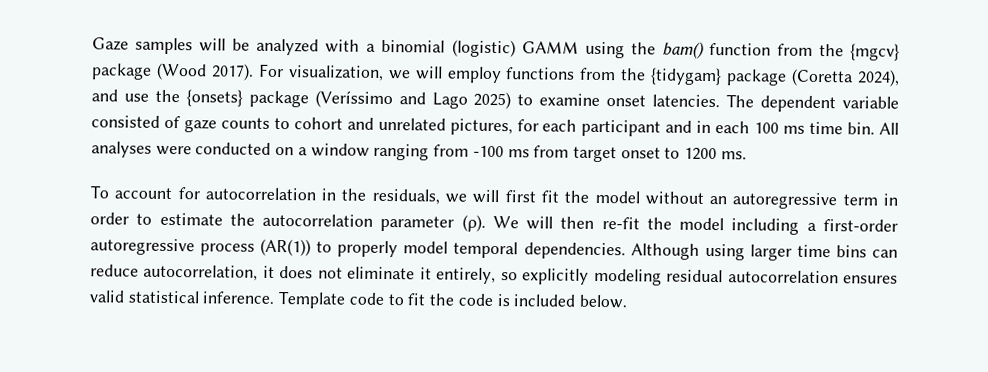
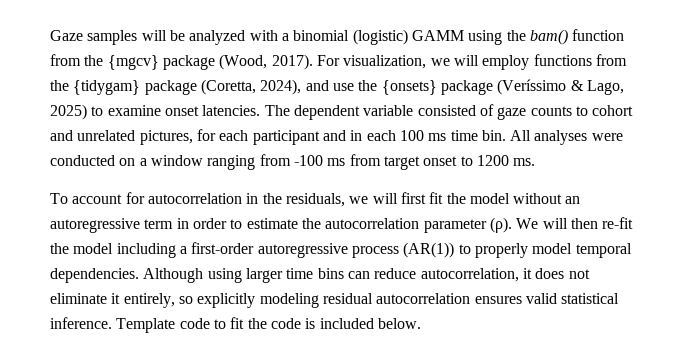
- Gaze samples will be analyzed with a binomial (logistic) GAMM using the bam() function from the {mgcv} package (Wood 2017).
+ Gaze samples will be analyzed with a binomial (logistic) GAMM using the bam() function from the {mgcv} package (Wood, 2017).
- For visualization, we will employ functions from the {tidygam} package (Coretta 2024), and use the {onsets} package (Veríssimo and Lago 2025) to examine onset latencies.
+ For visualization, we will employ functions from the {tidygam} package (Coretta, 2024), and use the {onsets} package (Veríssimo & Lago, 2025) to examine onset latencies.

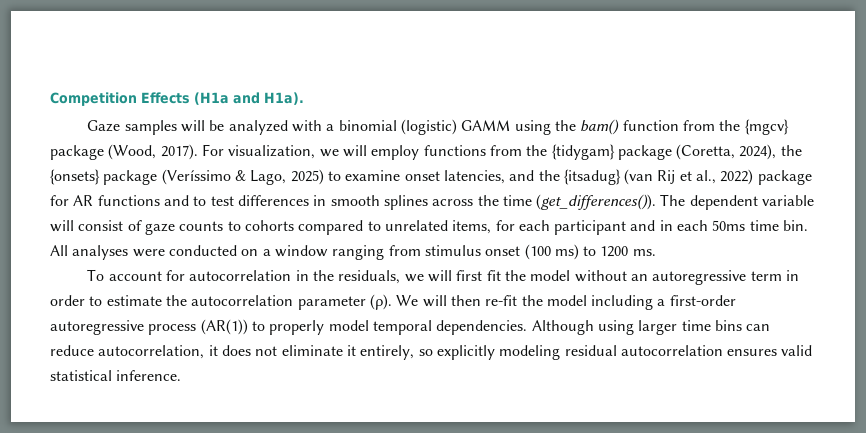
+ Competition Effects (H1a and H1a).
- For visualization, we will employ functions from the {tidygam} package (Coretta, 2024), and use the {onsets} package (Veríssimo & Lago, 2025) to examine onset latencies.
+ For visualization, we will employ functions from the {tidygam} package (Coretta, 2024), the {onsets} package (Veríssimo & Lago, 2025) to examine onset latencies, and the {itsadug} (van Rij et al., 2022) package for AR functions and to test differences in smooth splines across the time (get_differences()).
- The dependent variable consisted of gaze counts to cohort and unrelated pictures, for each participant and in each 100 ms time bin.
+ The dependent variable will consist of gaze counts to cohorts compared to unrelated items, for each participant and in each 50ms time bin.
- All analyses were conducted on a window ranging from -100 ms from target onset to 1200 ms.
+ All analyses were conducted on a window ranging from stimulus onset (100 ms) to 1200 ms.
- Template code to fit the code is included below.

